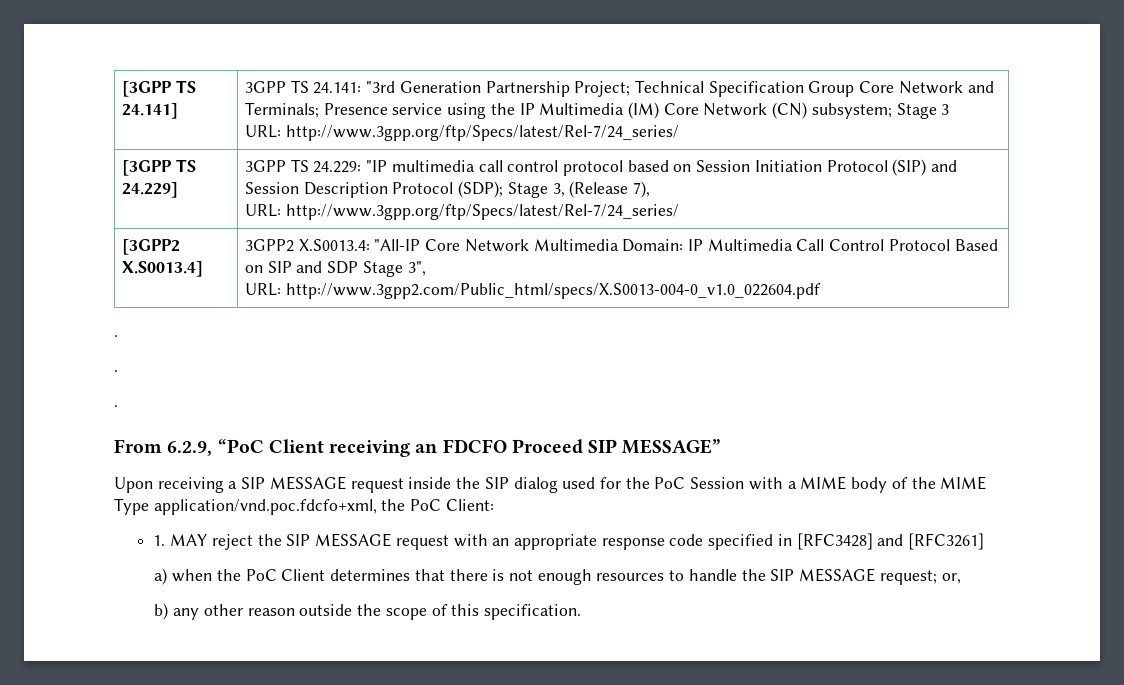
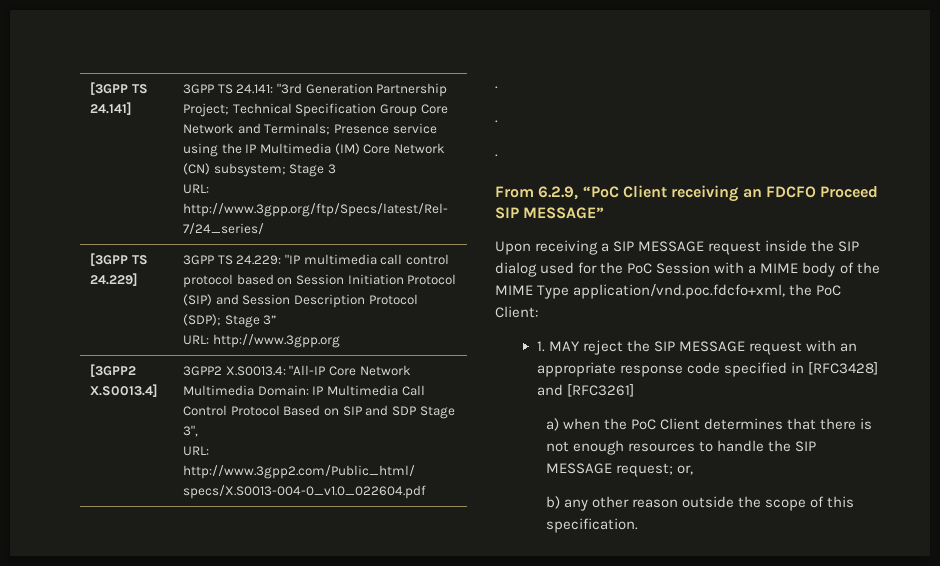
- [3GPP TS 24.229] | 3GPP TS 24.229: "IP multimedia call control protocol based on Session Initiation Protocol (SIP) and Session Description Protocol (SDP); Stage 3, (Release 7),
- URL: http://www.3gpp.org/ftp/Specs/latest/Rel-7/24_series/
+ [3GPP TS 24.229] | 3GPP TS 24.229: "IP multimedia call control protocol based on Session Initiation Protocol (SIP) and Session Description Protocol (SDP); Stage 3”
+ URL: http://www.3gpp.org

